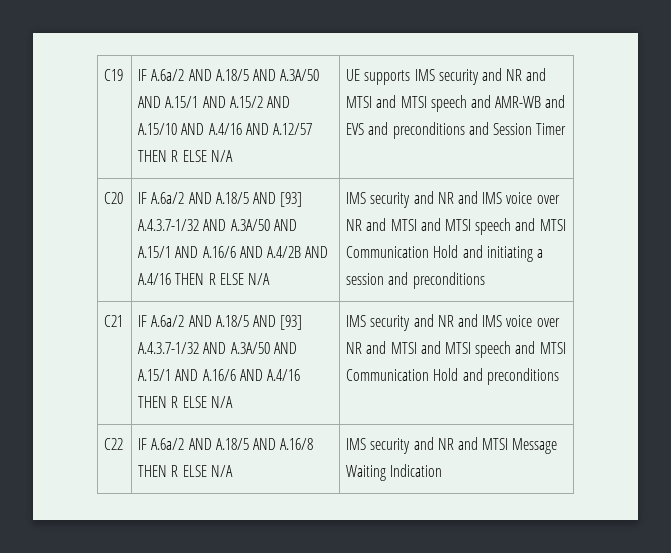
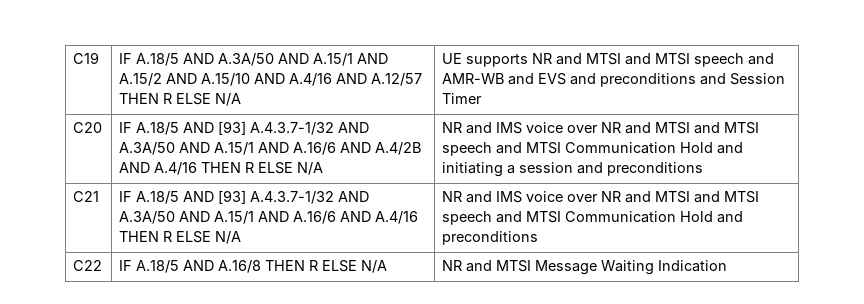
- IF A.6a/2 AND A.18/5 AND A.3A/50 AND A.15/1 AND A.15/2 AND A.15/10 AND A.4/16 AND A.12/57 THEN R ELSE N/A
+ IF A.18/5 AND A.3A/50 AND A.15/1 AND A.15/2 AND A.15/10 AND A.4/16 AND A.12/57 THEN R ELSE N/A
- UE supports IMS security and NR and MTSI and MTSI speech and AMR-WB and EVS and preconditions and Session Timer
+ UE supports NR and MTSI and MTSI speech and AMR-WB and EVS and preconditions and Session Timer
- IF A.6a/2 AND A.18/5 AND [93] A.4.3.7-1/32 AND A.3A/50 AND A.15/1 AND A.16/6 AND A.4/2B AND A.4/16 THEN R ELSE N/A
+ IF A.18/5 AND [93] A.4.3.7-1/32 AND A.3A/50 AND A.15/1 AND A.16/6 AND A.4/2B AND A.4/16 THEN R ELSE N/A
- IMS security and NR and IMS voice over NR and MTSI and MTSI speech and MTSI Communication Hold and initiating a session and preconditions
+ NR and IMS voice over NR and MTSI and MTSI speech and MTSI Communication Hold and initiating a session and preconditions
- C21 | IF A.6a/2 AND A.18/5 AND [93] A.4.3.7-1/32 AND A.3A/50 AND A.15/1 AND A.16/6 AND A.4/16 THEN R ELSE N/A | IMS security and NR and IMS voice over NR and MTSI and MTSI speech and MTSI Communication Hold and preconditions
+ C21 | IF A.18/5 AND [93] A.4.3.7-1/32 AND A.3A/50 AND A.15/1 AND A.16/6 AND A.4/16 THEN R ELSE N/A | NR and IMS voice over NR and MTSI and MTSI speech and MTSI Communication Hold and preconditions
- C22 | IF A.6a/2 AND A.18/5 AND A.16/8 THEN R ELSE N/A | IMS security and NR and MTSI Message Waiting Indication
+ C22 | IF A.18/5 AND A.16/8 THEN R ELSE N/A | NR and MTSI Message Waiting Indication

